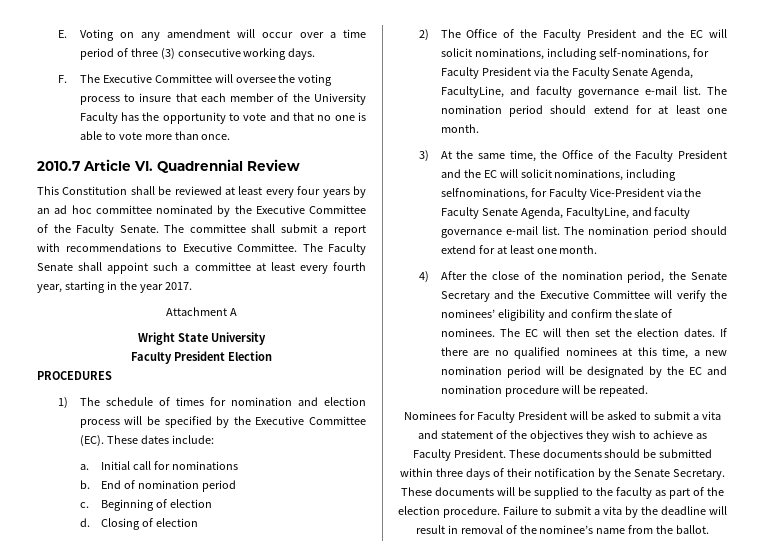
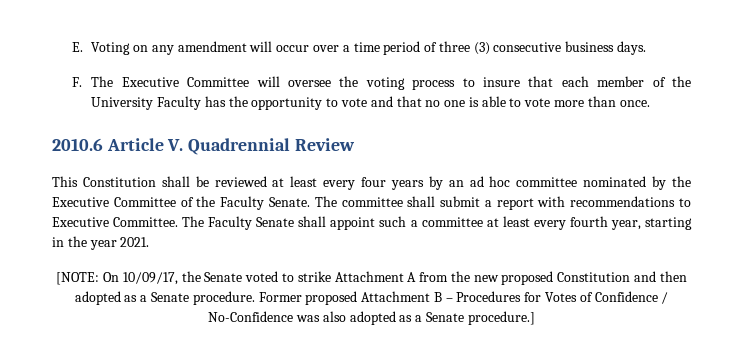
- E. Voting on any amendment will occur over a time period of three (3) consecutive working days.
+ E. Voting on any amendment will occur over a time period of three (3) consecutive business days.
- 2010.7 Article VI. Quadrennial Review
+ 2010.6 Article V. Quadrennial Review
- The Faculty Senate shall appoint such a committee at least every fourth year, starting in the year 2017.
- Attachment A
- Wright State University
- Faculty President Election
- PROCEDURES
- 1) The schedule of times for nomination and election process will be specified by the Executive Committee (EC). These dates include:
- a. Initial call for nominations
- b. End of nomination period
- c. Beginning of election
- d. Closing of election
- 2) The Office of the Faculty President and the EC will solicit nominations, including self-nominations, for Faculty President via the Faculty Senate Agenda, FacultyLine, and faculty governance e-mail list. The nomination period should extend for at least one month.
- 3) At the same time, the Office of the Faculty President and the EC will solicit nominations, including selfnominations, for Faculty Vice-President via the Faculty Senate Agenda, FacultyLine, and faculty governance e-mail list. The nomination period should extend for at least one month.
- 4) After the close of the nomination period, the Senate Secretary and the Executive Committee will verify the nominees’ eligibility and confirm the slate of nominees. The EC will then set the election dates. If there are no qualified nominees at this time, a new nomination period will be designated by the EC and nomination procedure will be repeated.
- Nominees for Faculty President will be asked to submit a vita and statement of the objectives they wish to achieve as Faculty President. These documents should be submitted within three days of their notification by the Senate Secretary. These documents will be supplied to the faculty as part of the election procedure. Failure to submit a vita by the deadline will result in removal of the nominee’s name from the ballot.
+ The Faculty Senate shall appoint such a committee at least every fourth year, starting in the year 2021.
+ [NOTE: On 10/09/17, the Senate voted to strike Attachment A from the new proposed Constitution and then adopted as a Senate procedure. Former proposed Attachment B – Procedures for Votes of Confidence / No-Confidence was also adopted as a Senate procedure.]

